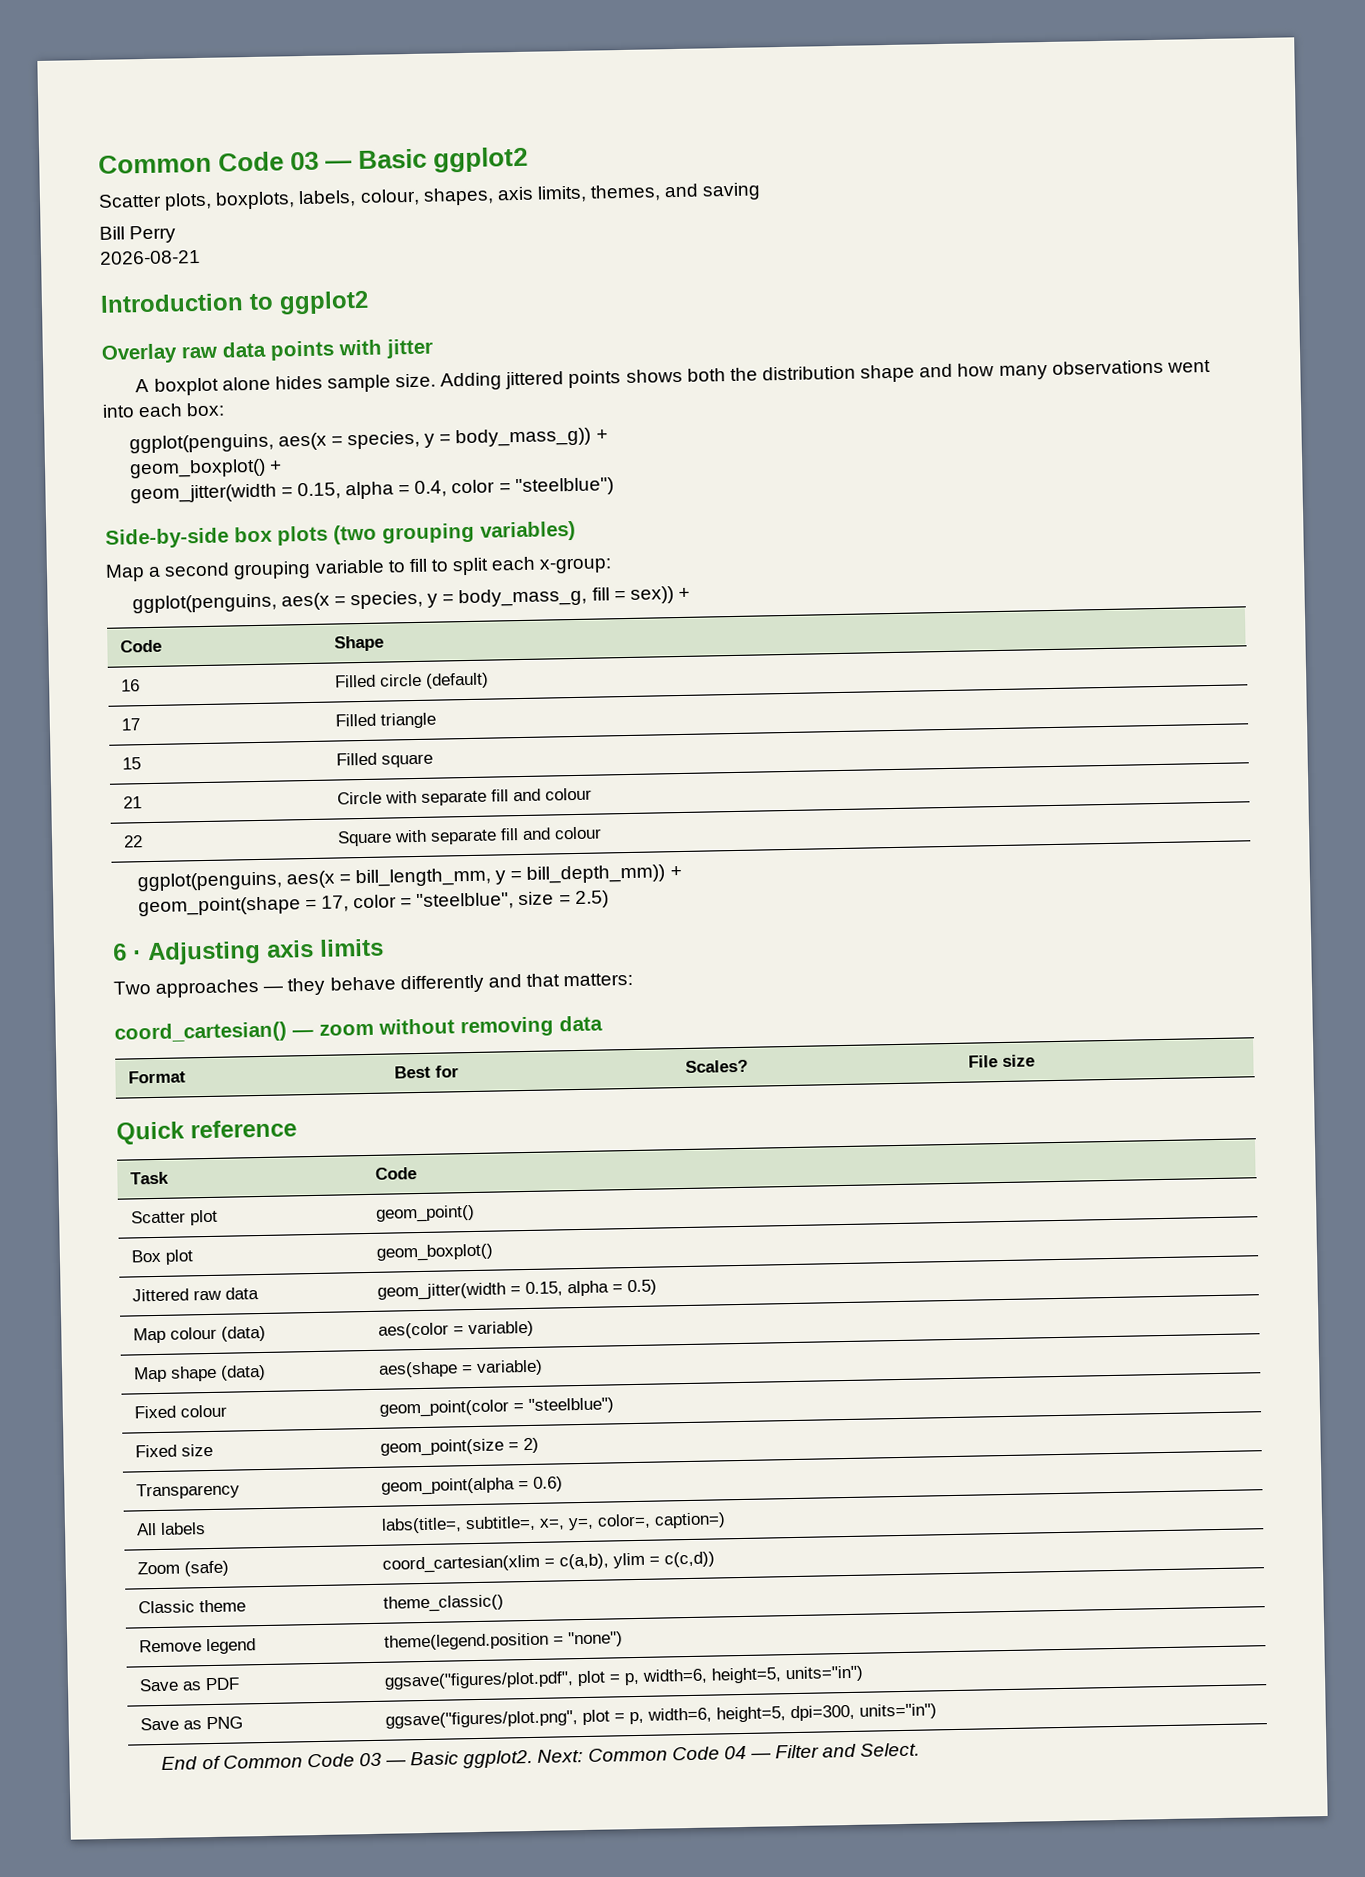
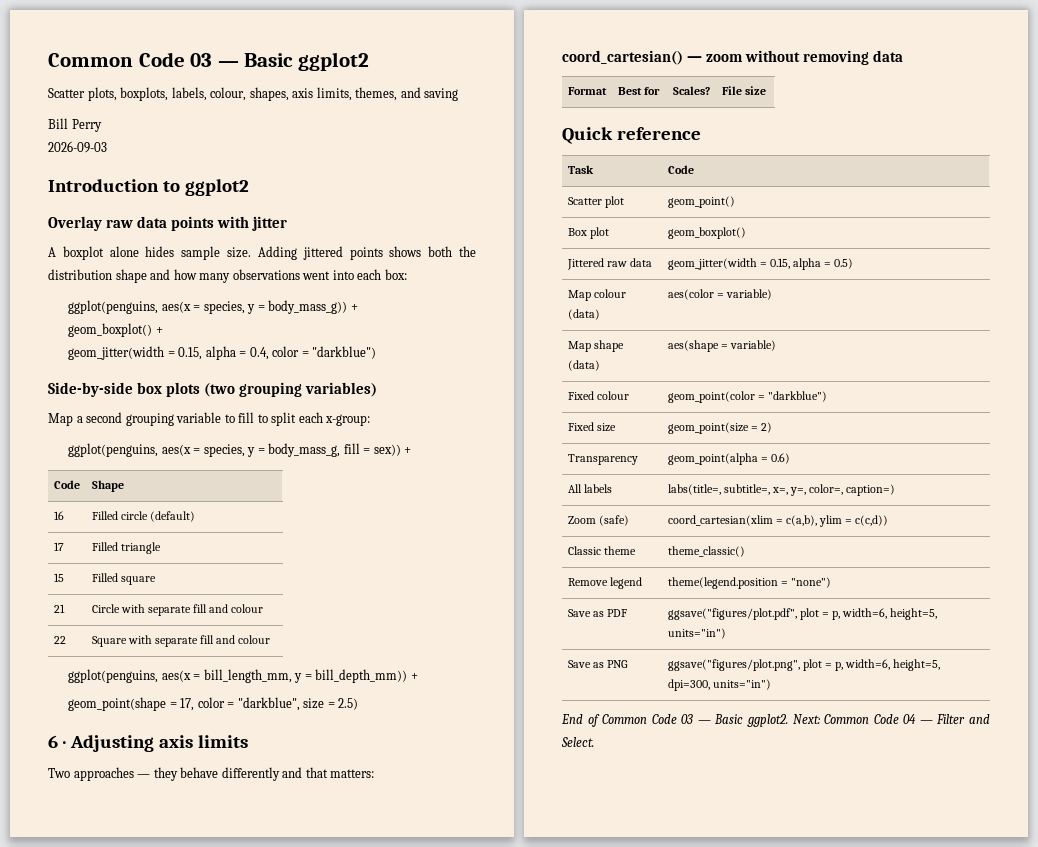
- 2026-08-21
+ 2026-09-03
- geom_jitter(width = 0.15, alpha = 0.4, color = "steelblue")
+ geom_jitter(width = 0.15, alpha = 0.4, color = "darkblue")
- geom_point(shape = 17, color = "steelblue", size = 2.5)
+ geom_point(shape = 17, color = "darkblue", size = 2.5)
- Fixed colour | geom_point(color = "steelblue")
+ Fixed colour | geom_point(color = "darkblue")

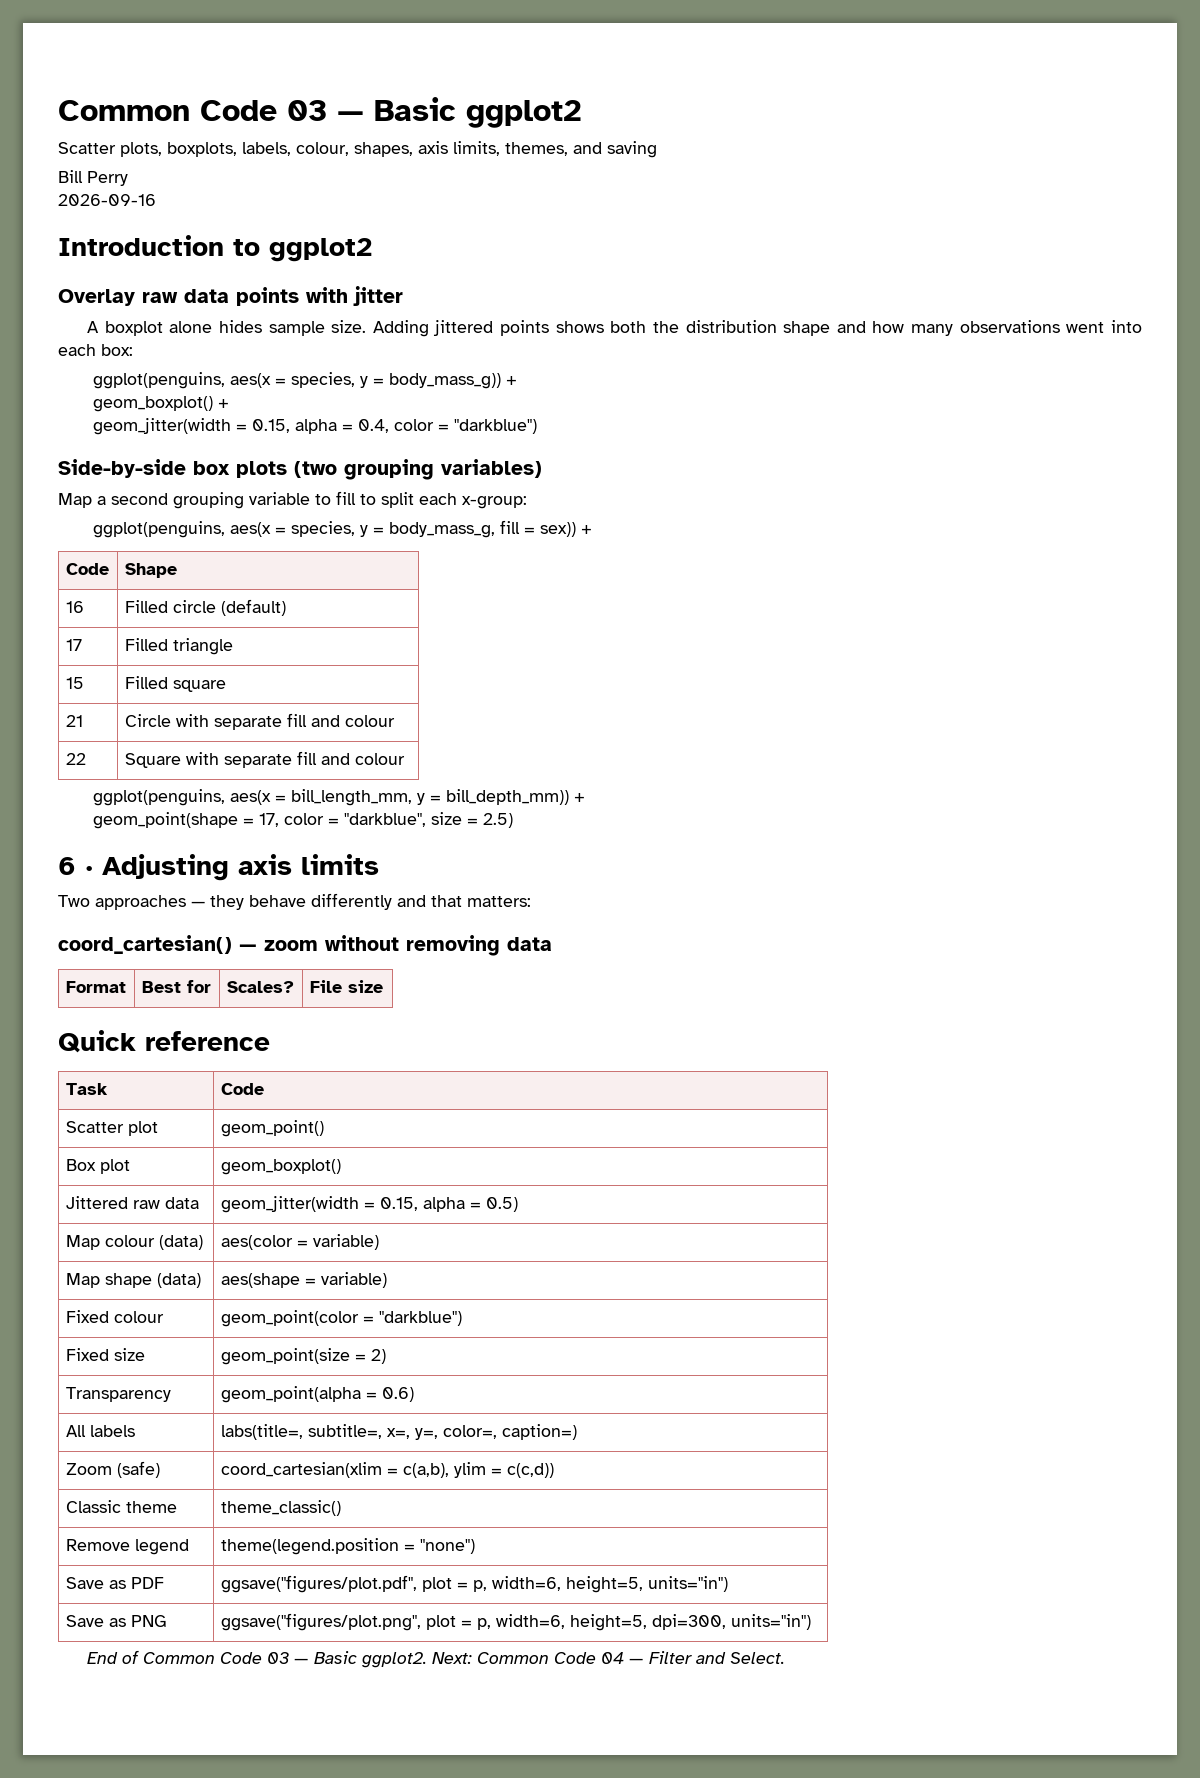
- 2026-09-03
+ 2026-09-16

